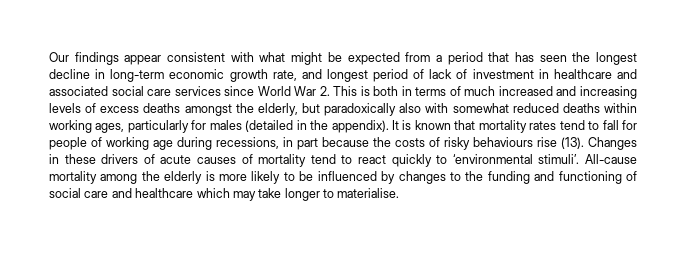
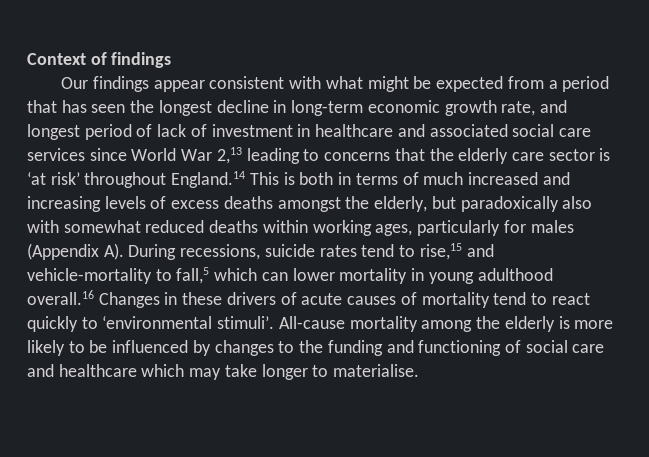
+ Context of findings
- Our findings appear consistent with what might be expected from a period that has seen the longest decline in long-term economic growth rate, and longest period of lack of investment in healthcare and associated social care services since World War 2. This is both in terms of much increased and increasing levels of excess deaths amongst the elderly, but paradoxically also with somewhat reduced deaths within working ages, particularly for males (detailed in the appendix). It is known that mortality rates tend to fall for people of working age during recessions, in part because the costs of risky behaviours rise (13). Changes in these drivers of acute causes of mortality tend to react quickly to ‘environmental stimuli’.
+ Our findings appear consistent with what might be expected from a period that has seen the longest decline in long-term economic growth rate, and longest period of lack of investment in healthcare and associated social care services since World War 2,13 leading to concerns that the elderly care sector is ‘at risk’ throughout England.14 This is both in terms of much increased and increasing levels of excess deaths amongst the elderly, but paradoxically also with somewhat reduced deaths within working ages, particularly for males (Appendix A). During recessions, suicide rates tend to rise,15 and vehicle-mortality to fall,5 which can lower mortality in young adulthood overall.16 Changes in these drivers of acute causes of mortality tend to react quickly to ‘environmental stimuli’.

